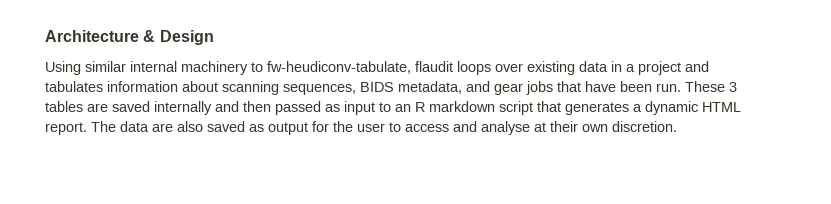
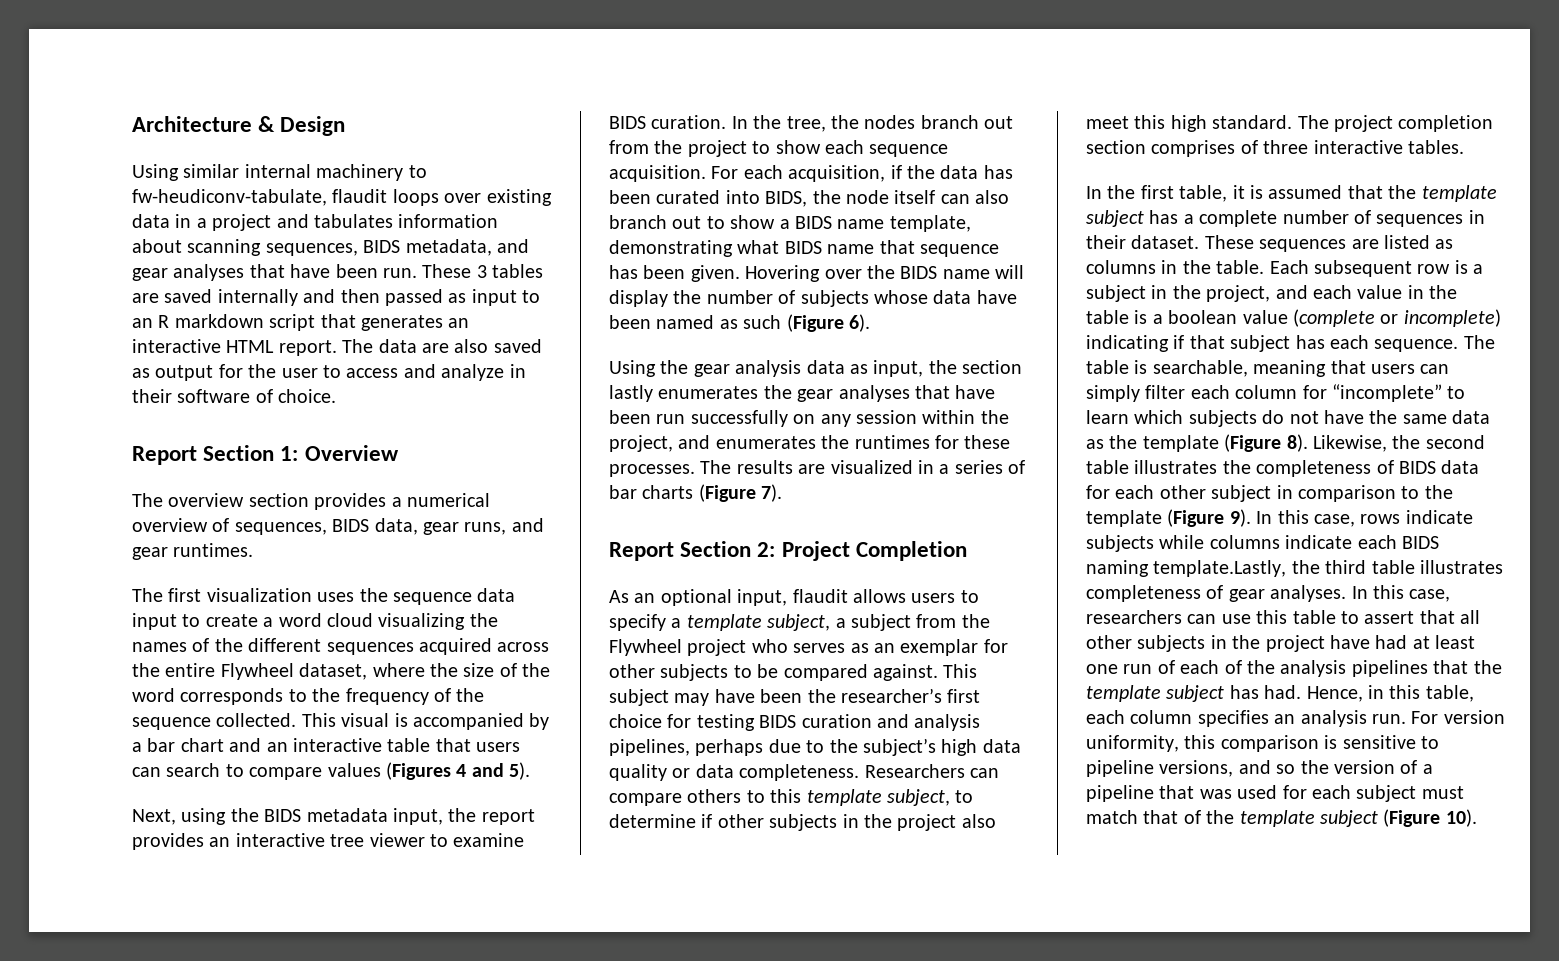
- Using similar internal machinery to fw-heudiconv-tabulate, flaudit loops over existing data in a project and tabulates information about scanning sequences, BIDS metadata, and gear jobs that have been run.
+ Using similar internal machinery to fw-heudiconv-tabulate, flaudit loops over existing data in a project and tabulates information about scanning sequences, BIDS metadata, and gear analyses that have been run.
- These 3 tables are saved internally and then passed as input to an R markdown script that generates a dynamic HTML report.
+ These 3 tables are saved internally and then passed as input to an R markdown script that generates an interactive HTML report.
- The data are also saved as output for the user to access and analyse at their own discretion.
+ The data are also saved as output for the user to access and analyze in their software of choice.
+ Report Section 1: Overview
+ The overview section provides a numerical overview of sequences, BIDS data, gear runs, and gear runtimes.
+ The first visualization uses the sequence data input to create a word cloud visualizing the names of the different sequences acquired across the entire Flywheel dataset, where the size of the word corresponds to the frequency of the sequence collected. This visual is accompanied by a bar chart and an interactive table that users can search to compare values (Figures 4 and 5).
+ Next, using the BIDS metadata input, the report provides an interactive tree viewer to examine BIDS curation. In the tree, the nodes branch out from the project to show each sequence acquisition. For each acquisition, if the data has been curated into BIDS, the node itself can also branch out to show a BIDS name template, demonstrating what BIDS name that sequence has been given. Hovering over the BIDS name will display the number of subjects whose data have been named as such (Figure 6).
+ Using the gear analysis data as input, the section lastly enumerates the gear analyses that have been run successfully on any session within the project, and enumerates the runtimes for these processes. The results are visualized in a series of bar charts (Figure 7).
+ Report Section 2: Project Completion
+ As an optional input, flaudit allows users to specify a template subject, a subject from the Flywheel project who serves as an exemplar for other subjects to be compared against. This subject may have been the researcher’s first choice for testing BIDS curation and analysis pipelines, perhaps due to the subject’s high data quality or data completeness. Researchers can compare others to this template subject, to determine if other subjects in the project also meet this high standard. The project completion section comprises of three interactive tables.
+ In the first table, it is assumed that the template subject has a complete number of sequences in their dataset. These sequences are listed as columns in the table. Each subsequent row is a subject in the project, and each value in the table is a boolean value (complete or incomplete) indicating if that subject has each sequence. The table is searchable, meaning that users can simply filter each column for “incomplete” to learn which subjects do not have the same data as the template (Figure 8). Likewise, the second table illustrates the completeness of BIDS data for each other subject in comparison to the template (Figure 9). In this case, rows indicate subjects while columns indicate each BIDS naming template.Lastly, the third table illustrates completeness of gear analyses. In this case, researchers can use this table to assert that all other subjects in the project have had at least one run of each of the analysis pipelines that the template subject has had. Hence, in this table, each column specifies an analysis run. For version uniformity, this comparison is sensitive to pipeline versions, and so the version of a pipeline that was used for each subject must match that of the template subject (Figure 10).

